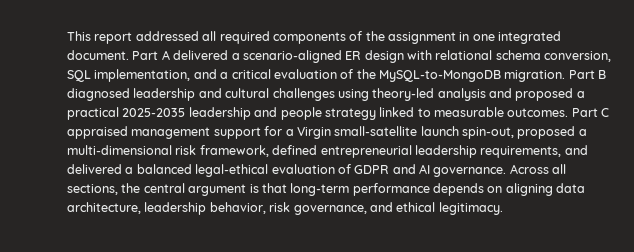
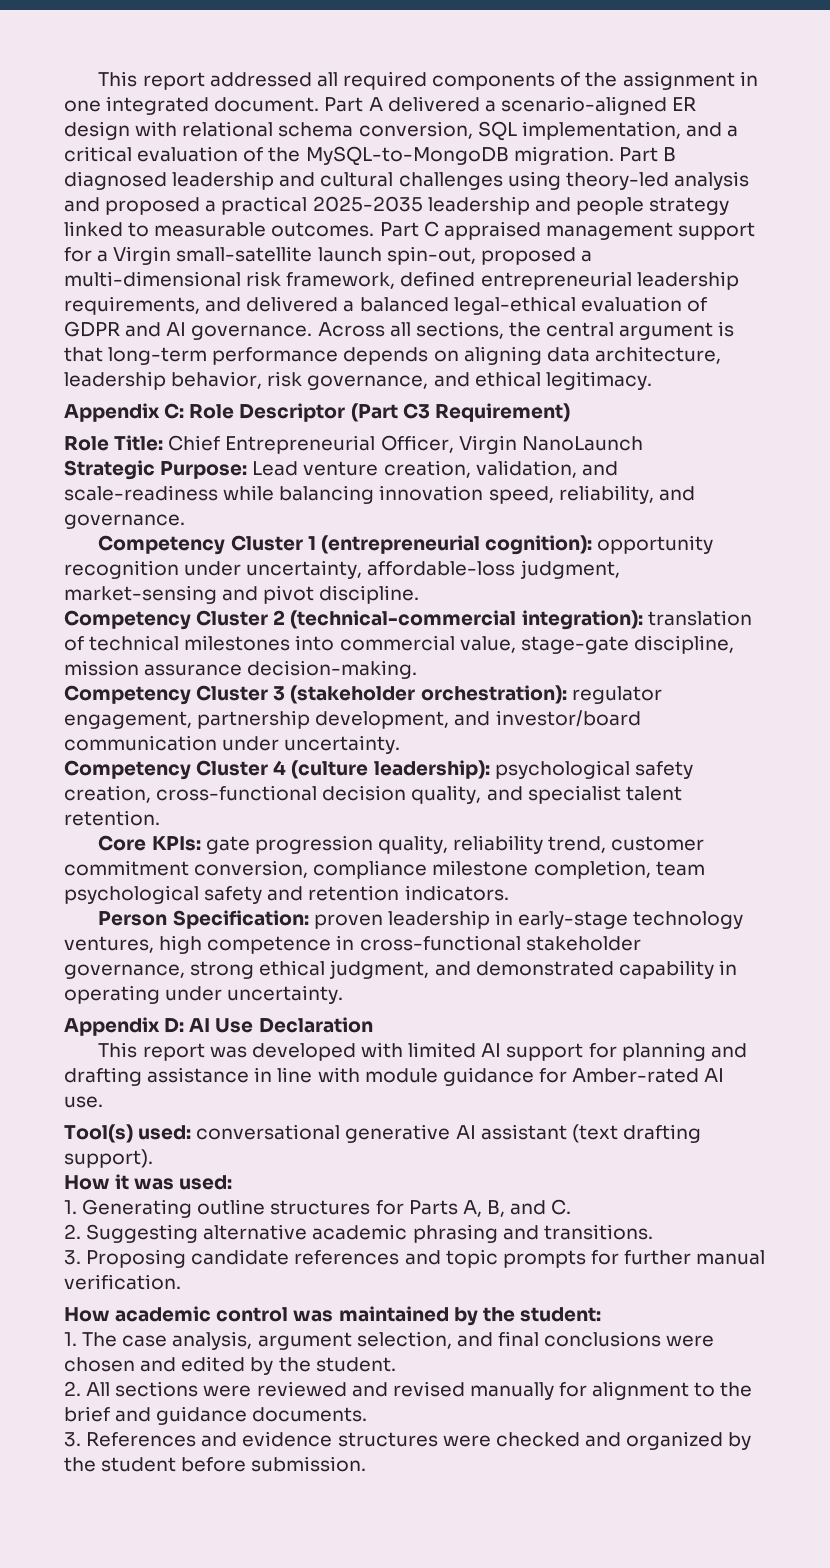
+ Appendix C: Role Descriptor (Part C3 Requirement)
+ Role Title: Chief Entrepreneurial Officer, Virgin NanoLaunch
+ Strategic Purpose: Lead venture creation, validation, and scale-readiness while balancing innovation speed, reliability, and governance.
+ Competency Cluster 1 (entrepreneurial cognition): opportunity recognition under uncertainty, affordable-loss judgment, market-sensing and pivot discipline.
+ Competency Cluster 2 (technical-commercial integration): translation of technical milestones into commercial value, stage-gate discipline, mission assurance decision-making.
+ Competency Cluster 3 (stakeholder orchestration): regulator engagement, partnership development, and investor/board communication under uncertainty.
+ Competency Cluster 4 (culture leadership): psychological safety creation, cross-functional decision quality, and specialist talent retention.
+ Core KPIs: gate progression quality, reliability trend, customer commitment conversion, compliance milestone completion, team psychological safety and retention indicators.
+ Person Specification: proven leadership in early-stage technology ventures, high competence in cross-functional stakeholder governance, strong ethical judgment, and demonstrated capability in operating under uncertainty.
+ Appendix D: AI Use Declaration
+ This report was developed with limited AI support for planning and drafting assistance in line with module guidance for Amber-rated AI use.
+ Tool(s) used: conversational generative AI assistant (text drafting support).
+ How it was used:
+ 1. Generating outline structures for Parts A, B, and C.
+ 2. Suggesting alternative academic phrasing and transitions.
+ 3. Proposing candidate references and topic prompts for further manual verification.
+ How academic control was maintained by the student:
+ 1. The case analysis, argument selection, and final conclusions were chosen and edited by the student.
+ 2. All sections were reviewed and revised manually for alignment to the brief and guidance documents.
+ 3. References and evidence structures were checked and organized by the student before submission.

